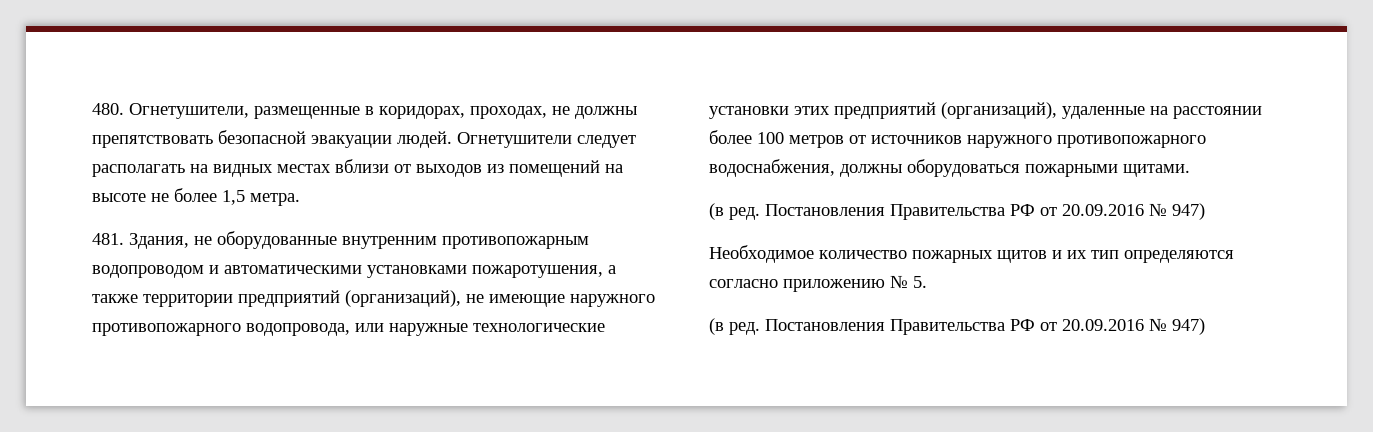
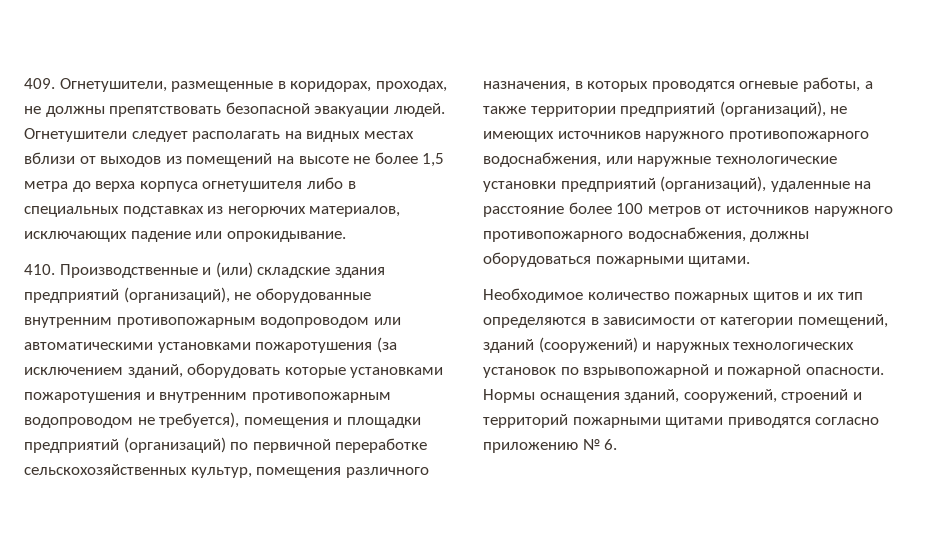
- 480. Огнетушители, размещенные в коридорах, проходах, не должны препятствовать безопасной эвакуации людей.
+ 409. Огнетушители, размещенные в коридорах, проходах, не должны препятствовать безопасной эвакуации людей.
- Огнетушители следует располагать на видных местах вблизи от выходов из помещений на высоте не более 1,5 метра.
- 481. Здания, не оборудованные внутренним противопожарным водопроводом и автоматическими установками пожаротушения, а также территории предприятий (организаций), не имеющие наружного противопожарного водопровода, или наружные технологические установки этих предприятий (организаций), удаленные на расстоянии более 100 метров от источников наружного противопожарного водоснабжения, должны оборудоваться пожарными щитами.
- (в ред. Постановления Правительства РФ от 20.09.2016 № 947)
+ Огнетушители следует располагать на видных местах вблизи от выходов из помещений на высоте не более 1,5 метра до верха корпуса огнетушителя либо в специальных подставках из негорючих материалов, исключающих падение или опрокидывание.
+ 410. Производственные и (или) складские здания предприятий (организаций), не оборудованные внутренним противопожарным водопроводом или автоматическими установками пожаротушения (за исключением зданий, оборудовать которые установками пожаротушения и внутренним противопожарным водопроводом не требуется), помещения и площадки предприятий (организаций) по первичной переработке сельскохозяйственных культур, помещения различного назначения, в которых проводятся огневые работы, а также территории предприятий (организаций), не имеющих источников наружного противопожарного водоснабжения, или наружные технологические установки предприятий (организаций), удаленные на расстояние более 100 метров от источников наружного противопожарного водоснабжения, должны оборудоваться пожарными щитами.
- Необходимое количество пожарных щитов и их тип определяются согласно приложению № 5.
- (в ред. Постановления Правительства РФ от 20.09.2016 № 947)
+ Необходимое количество пожарных щитов и их тип определяются в зависимости от категории помещений, зданий (сооружений) и наружных технологических установок по взрывопожарной и пожарной опасности. Нормы оснащения зданий, сооружений, строений и территорий пожарными щитами приводятся согласно приложению № 6.

